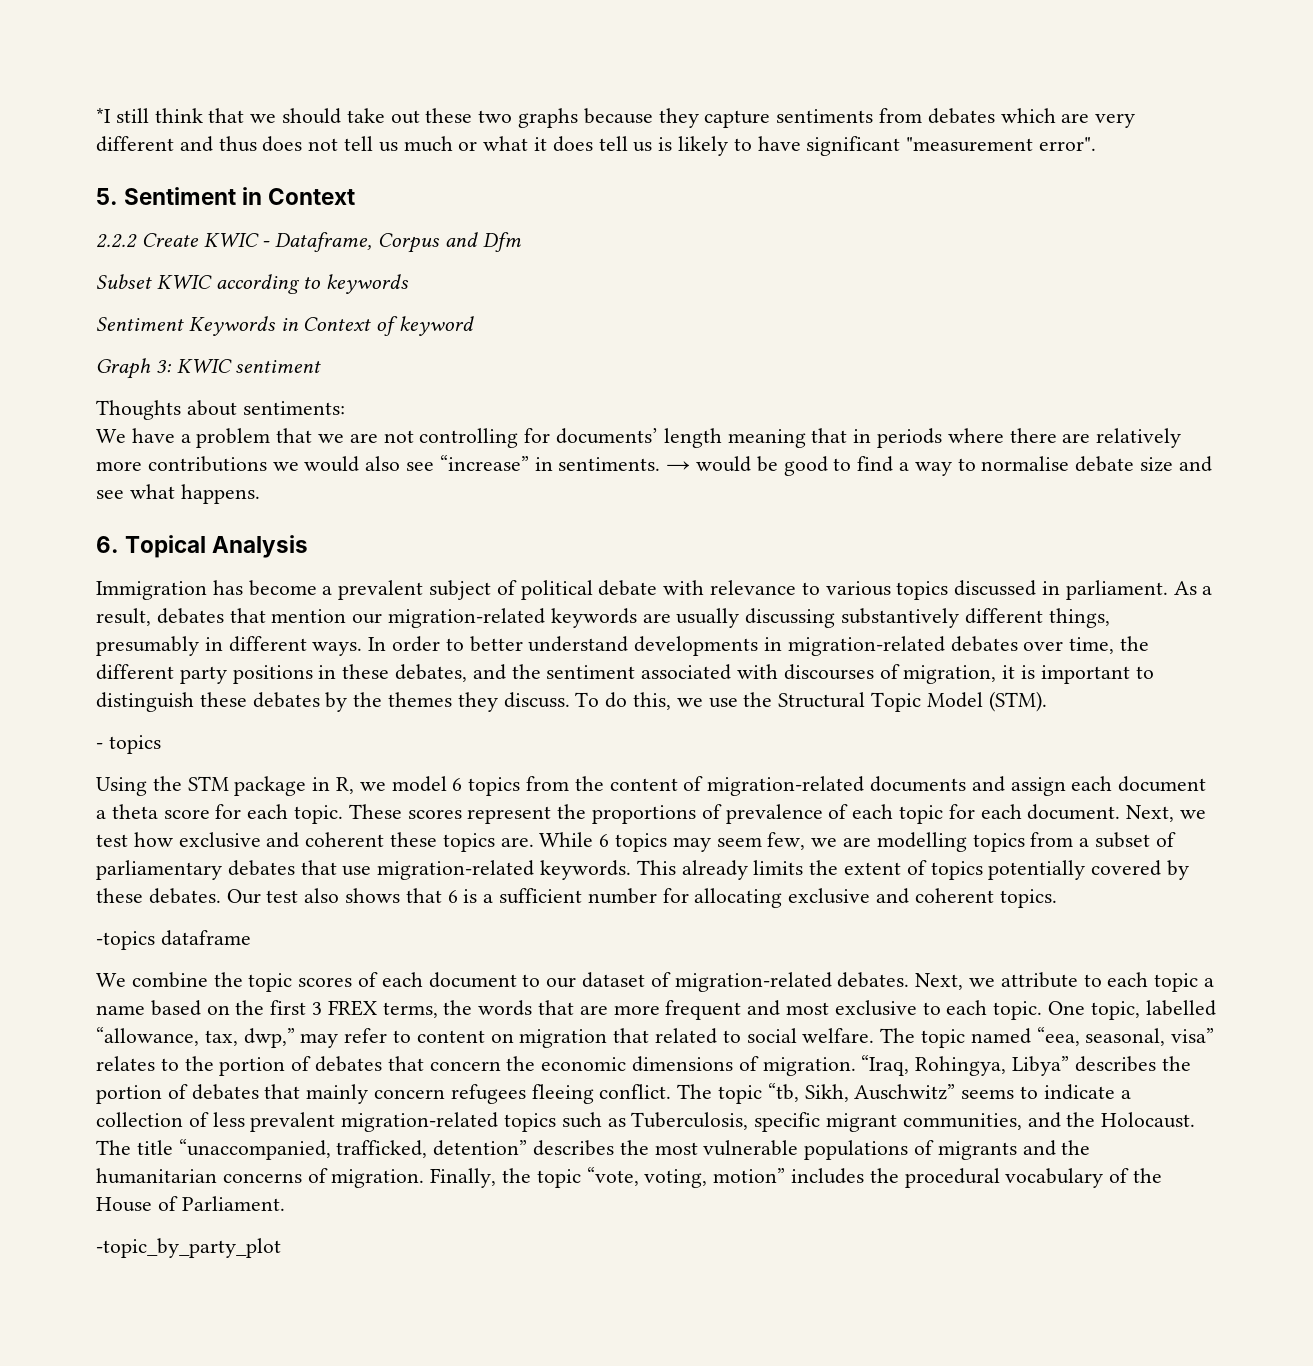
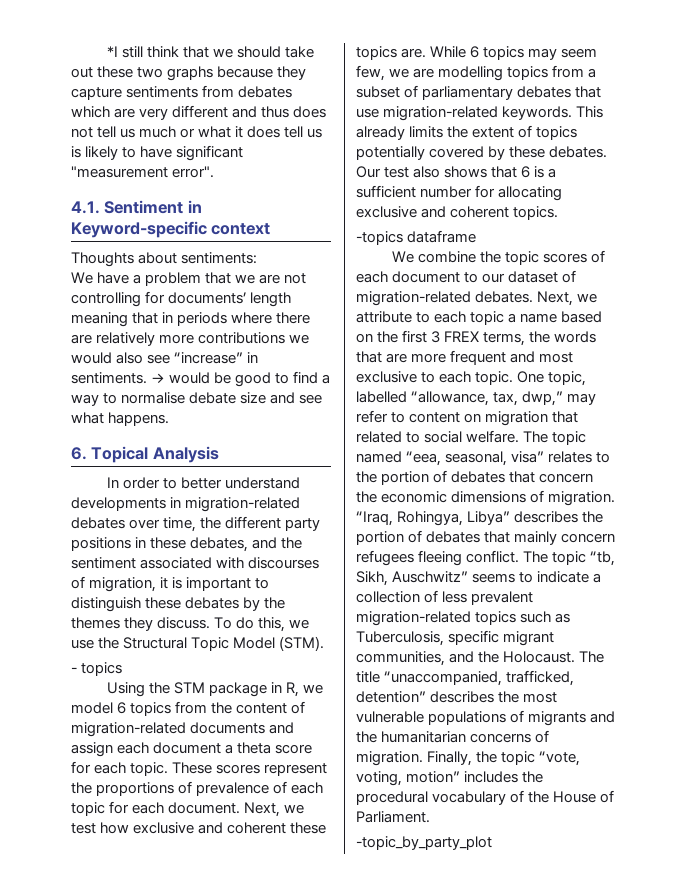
- 5. Sentiment in Context
- 2.2.2 Create KWIC - Dataframe, Corpus and Dfm
- Subset KWIC according to keywords
- Sentiment Keywords in Context of keyword
- Graph 3: KWIC sentiment
+ 4.1. Sentiment in Keyword-specific context
- Immigration has become a prevalent subject of political debate with relevance to various topics discussed in parliament. As a result, debates that mention our migration-related keywords are usually discussing substantively different things, presumably in different ways.

